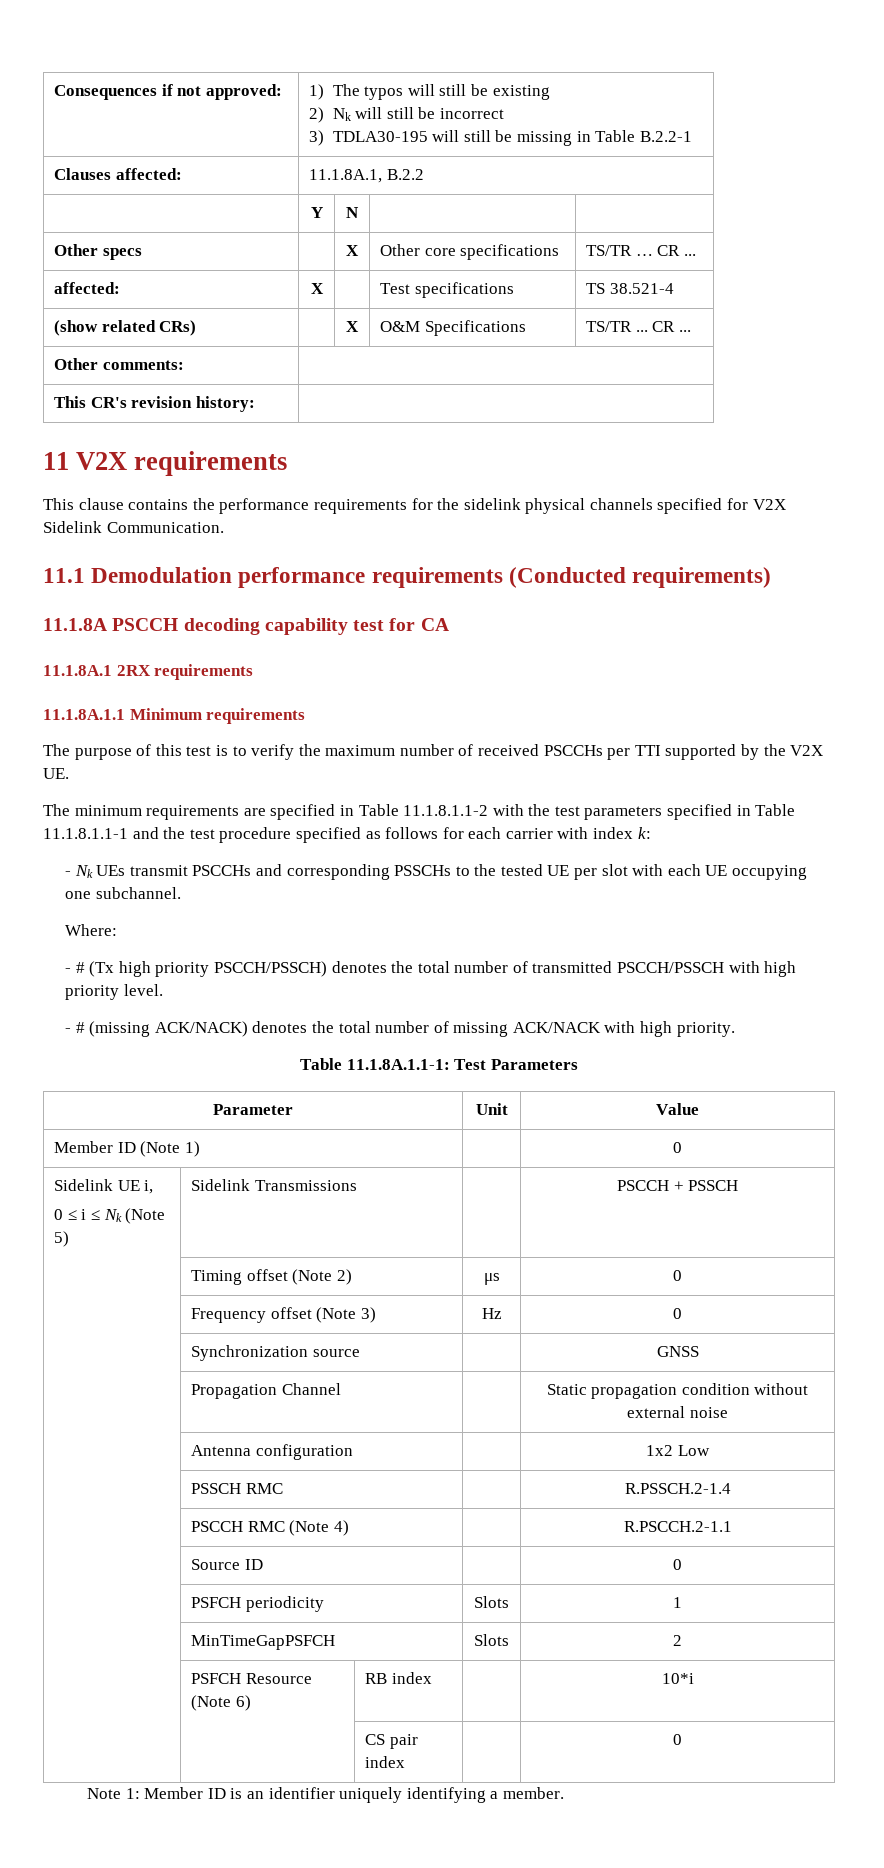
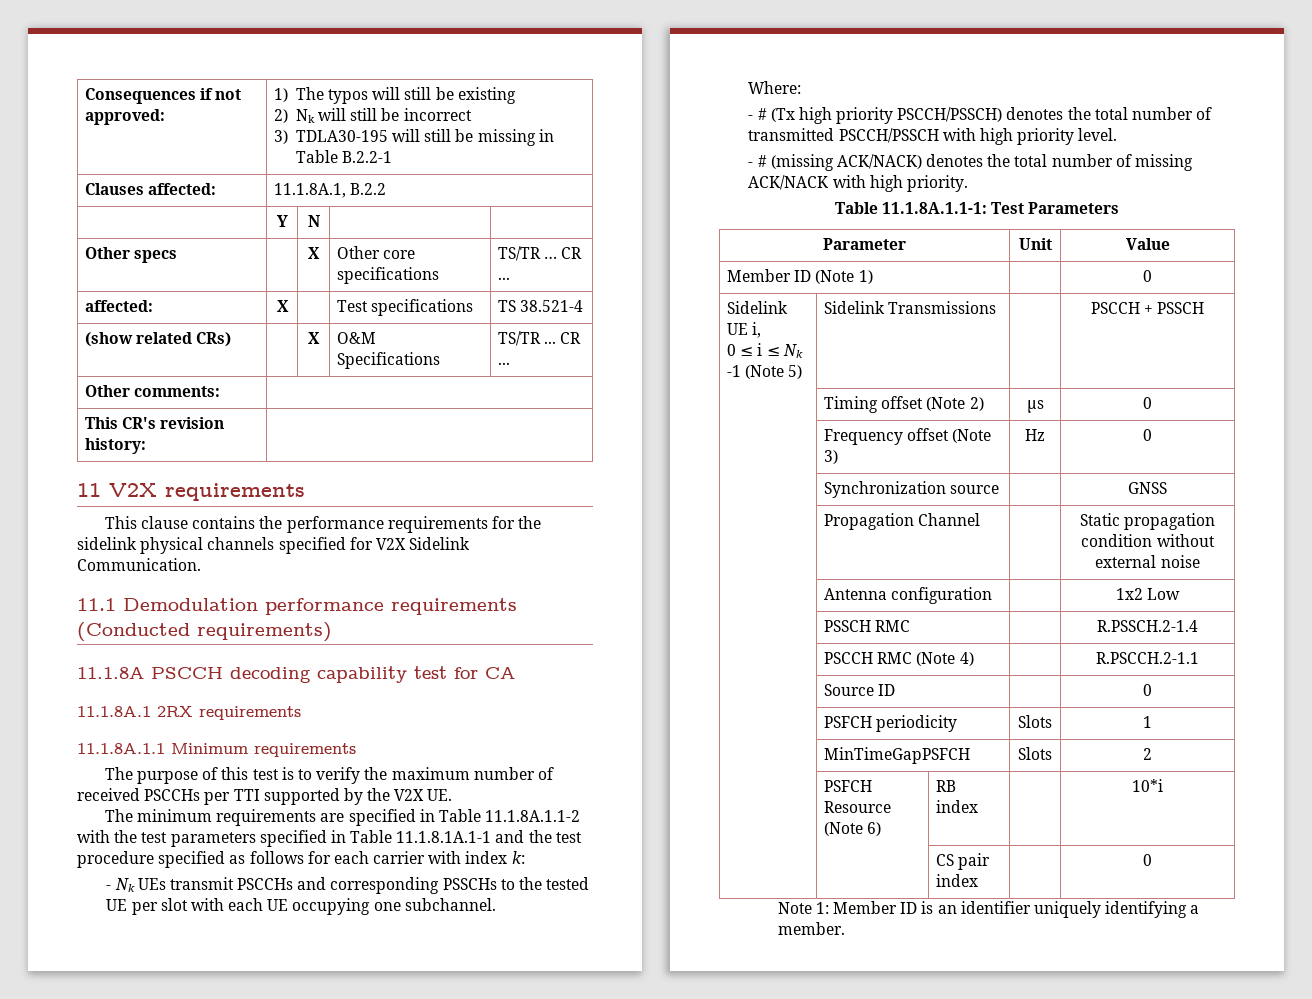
- The minimum requirements are specified in Table 11.1.8.1.1-2 with the test parameters specified in Table 11.1.8.1.1-1 and the test procedure specified as follows for each carrier with index k:
+ The minimum requirements are specified in Table 11.1.8A.1.1-2 with the test parameters specified in Table 11.1.8.1A.1-1 and the test procedure specified as follows for each carrier with index k:
  Sidelink UE i,
- 0 ≤ i ≤ Nk (Note 5) | Sidelink Transmissions | | PSCCH + PSSCH
+ 0 ≤ i ≤ Nk -1 (Note 5) | Sidelink Transmissions | | PSCCH + PSSCH

